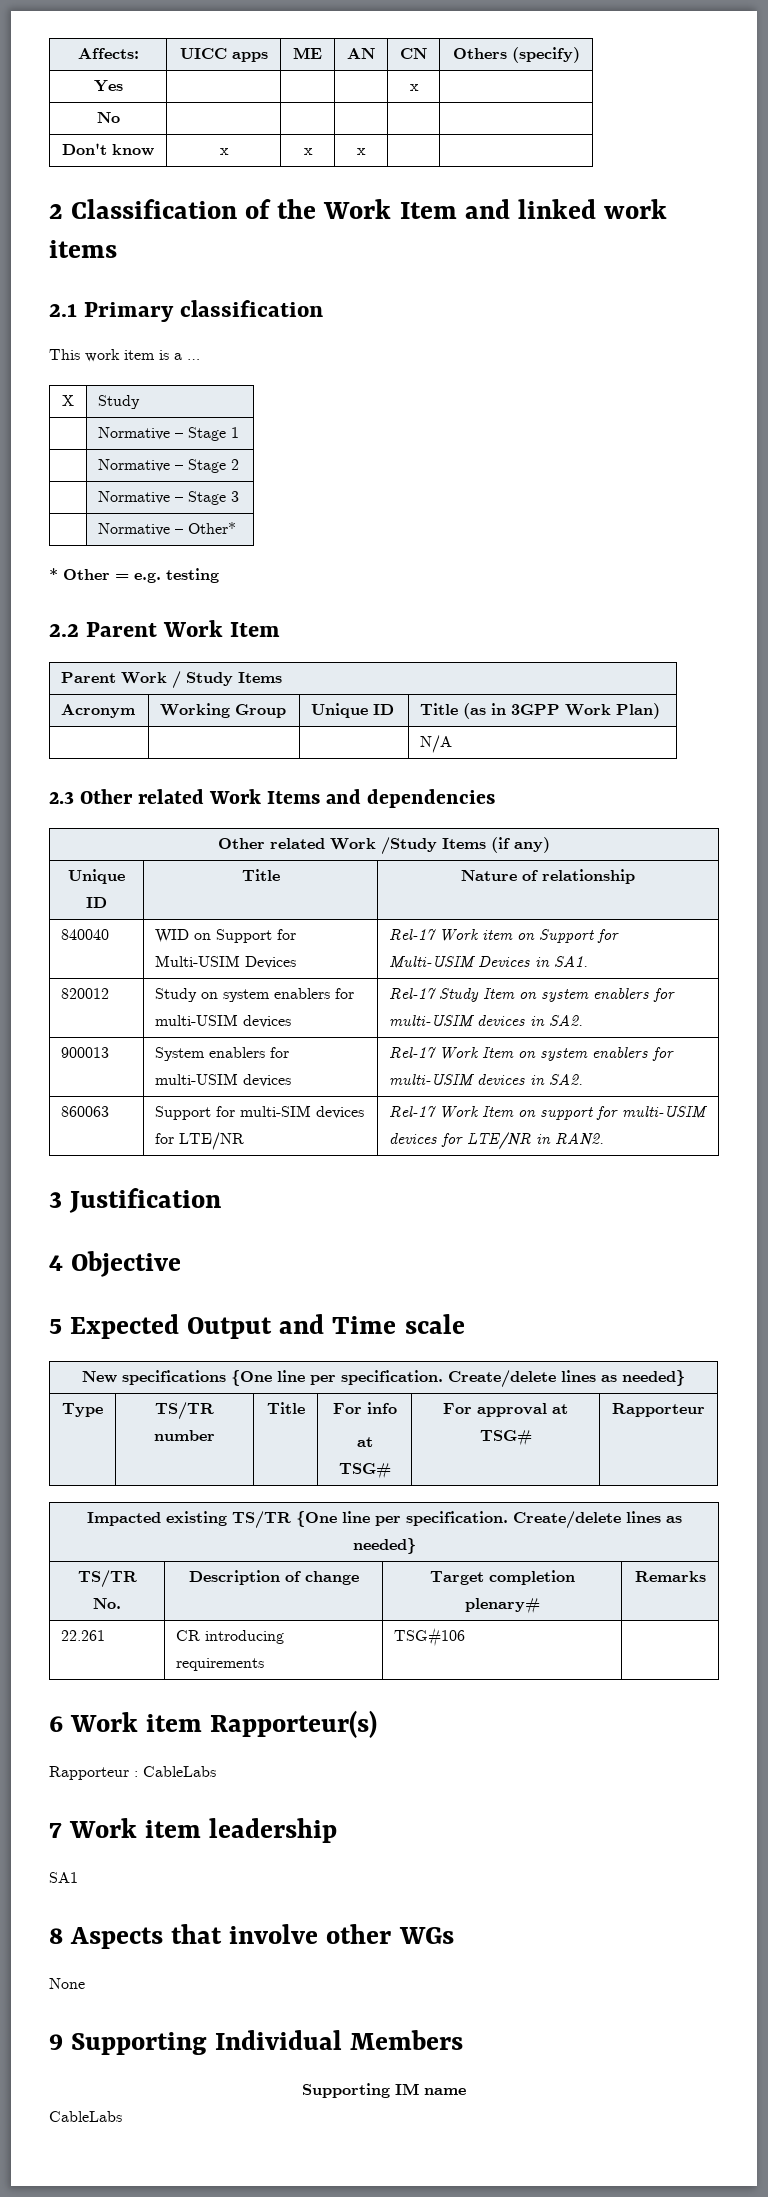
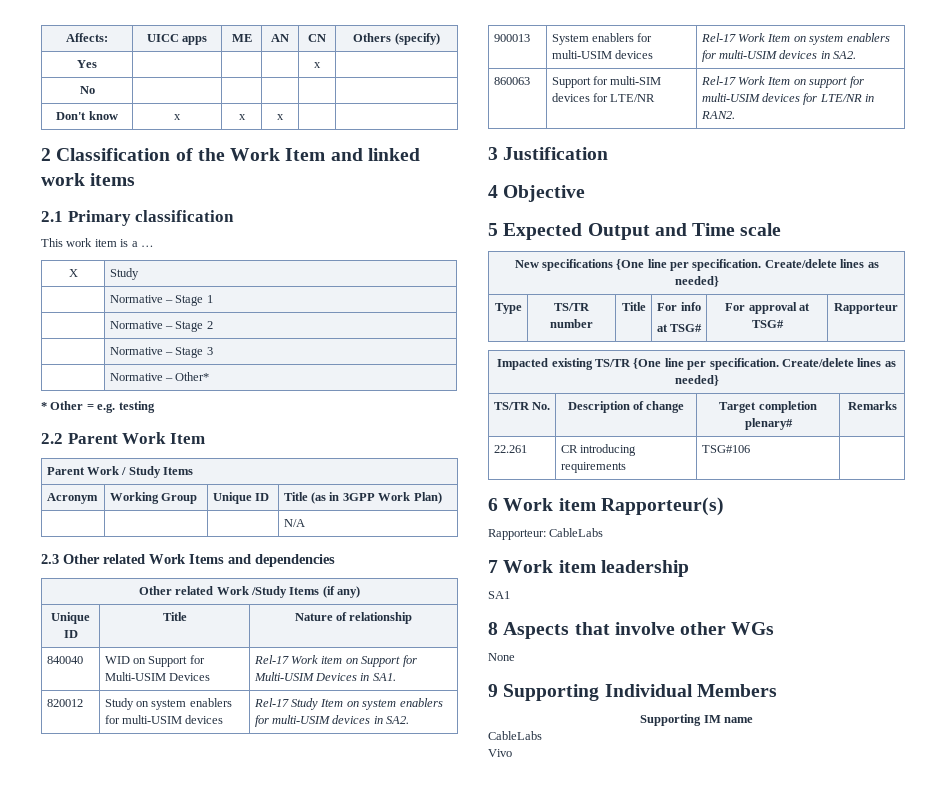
- Rapporteur : CableLabs
+ Rapporteur: CableLabs
+ Vivo

